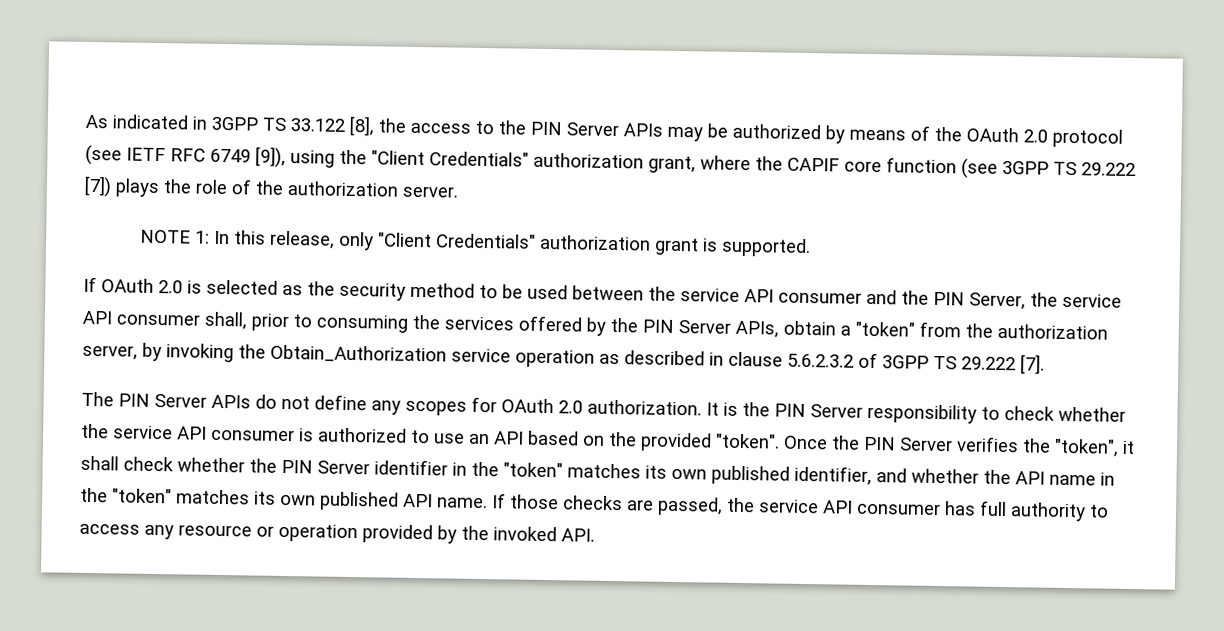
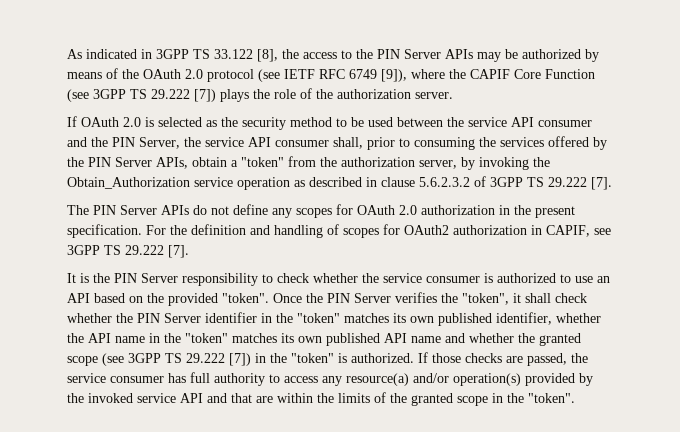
- As indicated in 3GPP TS 33.122 [8], the access to the PIN Server APIs may be authorized by means of the OAuth 2.0 protocol (see IETF RFC 6749 [9]), using the "Client Credentials" authorization grant, where the CAPIF core function (see 3GPP TS 29.222 [7]) plays the role of the authorization server.
+ As indicated in 3GPP TS 33.122 [8], the access to the PIN Server APIs may be authorized by means of the OAuth 2.0 protocol (see IETF RFC 6749 [9]), where the CAPIF Core Function (see 3GPP TS 29.222 [7]) plays the role of the authorization server.
- NOTE 1: In this release, only "Client Credentials" authorization grant is supported.
- The PIN Server APIs do not define any scopes for OAuth 2.0 authorization. It is the PIN Server responsibility to check whether the service API consumer is authorized to use an API based on the provided "token".
+ The PIN Server APIs do not define any scopes for OAuth 2.0 authorization in the present specification. For the definition and handling of scopes for OAuth2 authorization in CAPIF, see 3GPP TS 29.222 [7].
+ It is the PIN Server responsibility to check whether the service consumer is authorized to use an API based on the provided "token".
- Once the PIN Server verifies the "token", it shall check whether the PIN Server identifier in the "token" matches its own published identifier, and whether the API name in the "token" matches its own published API name.
+ Once the PIN Server verifies the "token", it shall check whether the PIN Server identifier in the "token" matches its own published identifier, whether the API name in the "token" matches its own published API name and whether the granted scope (see 3GPP TS 29.222 [7]) in the "token" is authorized.
- If those checks are passed, the service API consumer has full authority to access any resource or operation provided by the invoked API.
+ If those checks are passed, the service consumer has full authority to access any resource(a) and/or operation(s) provided by the invoked service API and that are within the limits of the granted scope in the "token".

